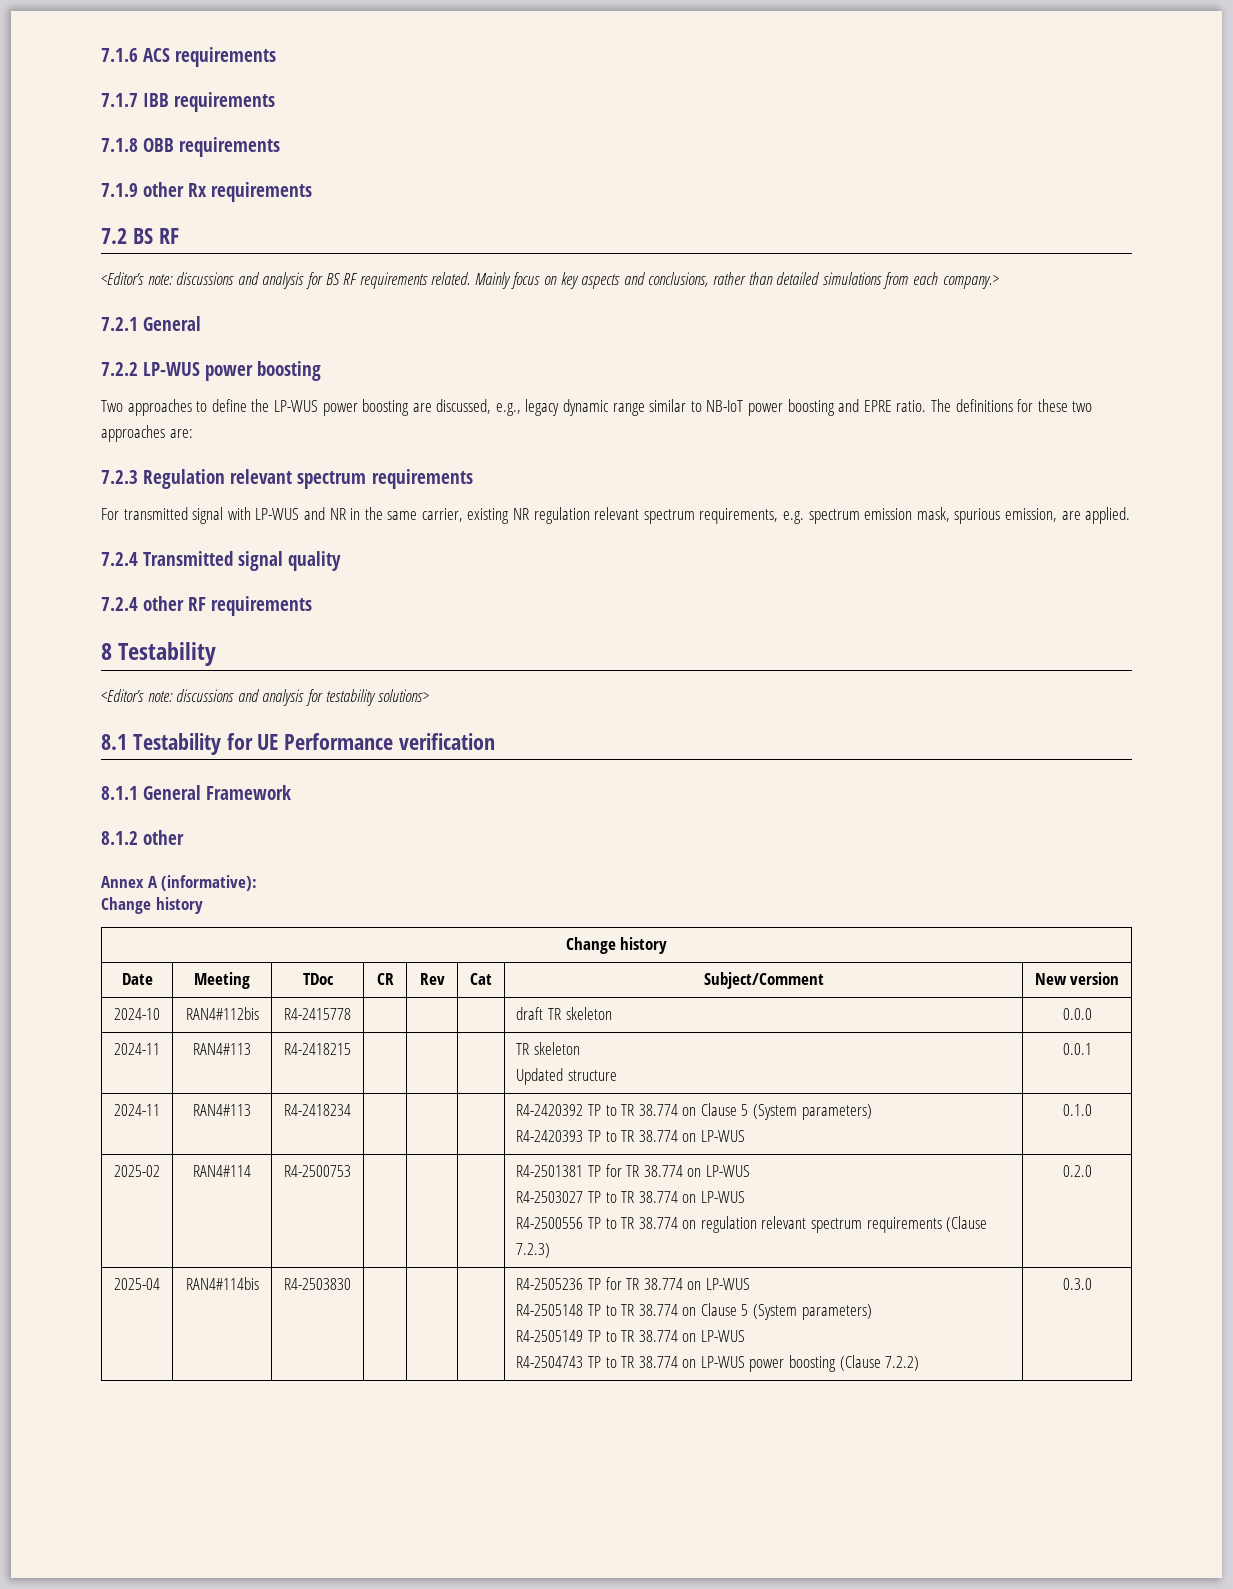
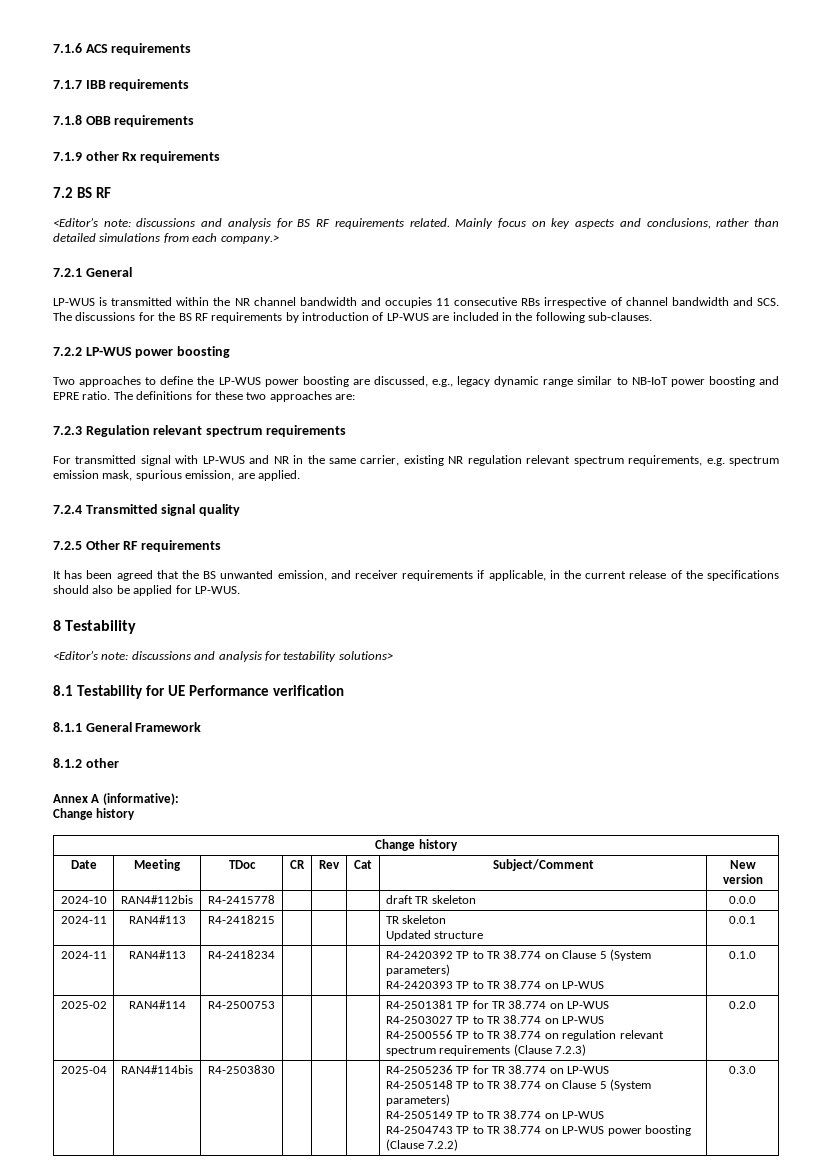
+ LP-WUS is transmitted within the NR channel bandwidth and occupies 11 consecutive RBs irrespective of channel bandwidth and SCS. The discussions for the BS RF requirements by introduction of LP-WUS are included in the following sub-clauses.
- 7.2.4 other RF requirements
+ 7.2.5 Other RF requirements
+ It has been agreed that the BS unwanted emission, and receiver requirements if applicable, in the current release of the specifications should also be applied for LP-WUS.

